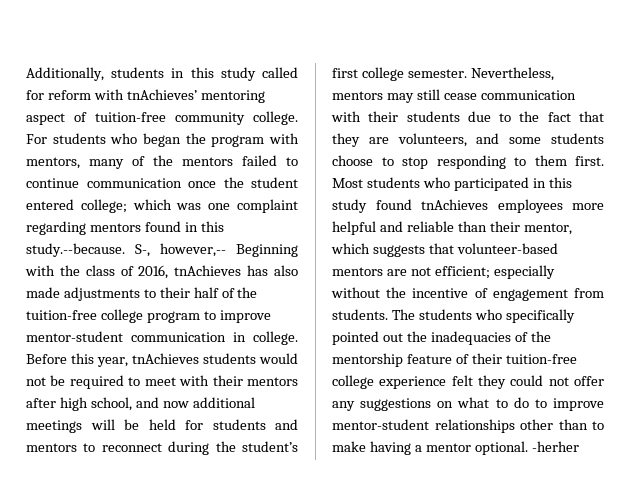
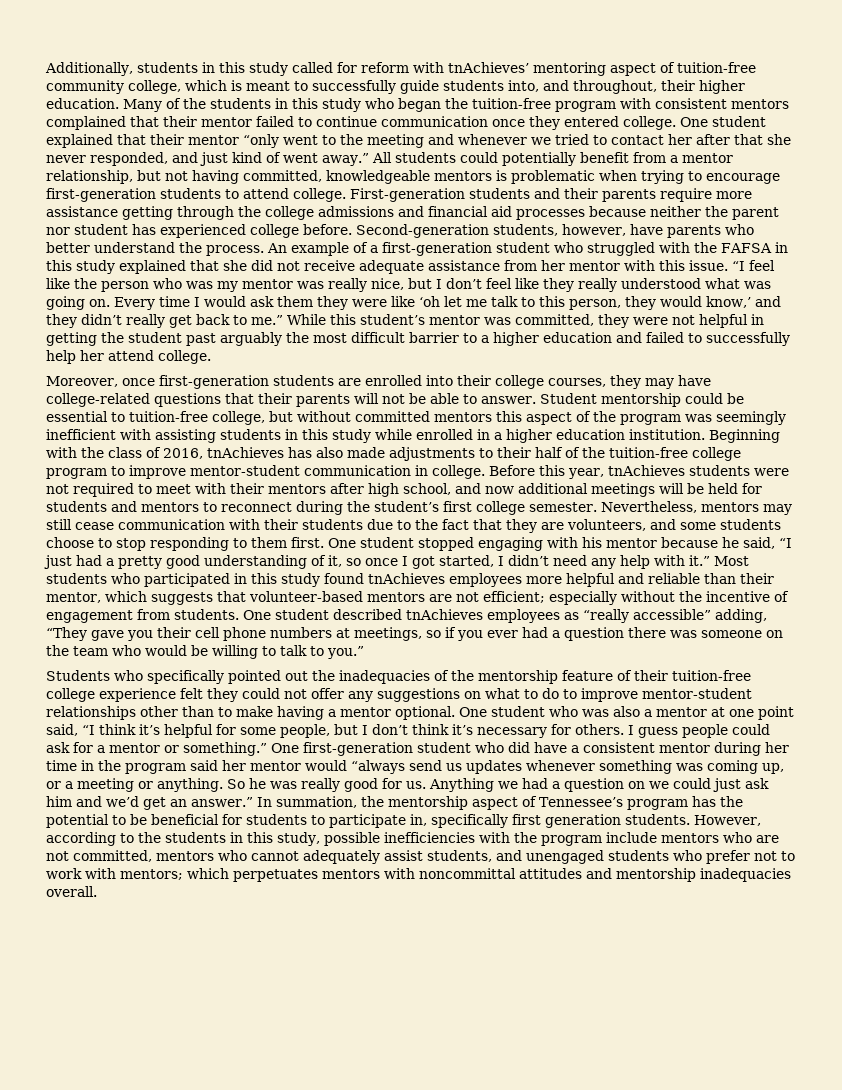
- Additionally, students in this study called for reform with tnAchieves’ mentoring aspect of tuition-free community college. For students who began the program with mentors, many of the mentors failed to continue communication once the student entered college; which was one complaint regarding mentors found in this study.--because. S-, however,-- Beginning with the class of 2016, tnAchieves has also made adjustments to their half of the tuition-free college program to improve mentor-student communication in college.
+ Additionally, students in this study called for reform with tnAchieves’ mentoring aspect of tuition-free community college, which is meant to successfully guide students into, and throughout, their higher education. Many of the students in this study who began the tuition-free program with consistent mentors complained that their mentor failed to continue communication once they entered college. One student explained that their mentor “only went to the meeting and whenever we tried to contact her after that she never responded, and just kind of went away.” All students could potentially benefit from a mentor relationship, but not having committed, knowledgeable mentors is problematic when trying to encourage first-generation students to attend college. First-generation students and their parents require more assistance getting through the college admissions and financial aid processes because neither the parent nor student has experienced college before. Second-generation students, however, have parents who better understand the process. An example of a first-generation student who struggled with the FAFSA in this study explained that she did not receive adequate assistance from her mentor with this issue. “I feel like the person who was my mentor was really nice, but I don’t feel like they really understood what was going on. Every time I would ask them they were like ‘oh let me talk to this person, they would know,’ and they didn’t really get back to me.” While this student’s mentor was committed, they were not helpful in getting the student past arguably the most difficult barrier to a higher education and failed to successfully help her attend college.
+ Moreover, once first-generation students are enrolled into their college courses, they may have college-related questions that their parents will not be able to answer. Student mentorship could be essential to tuition-free college, but without committed mentors this aspect of the program was seemingly inefficient with assisting students in this study while enrolled in a higher education institution. Beginning with the class of 2016, tnAchieves has also made adjustments to their half of the tuition-free college program to improve mentor-student communication in college.
- Before this year, tnAchieves students would not be required to meet with their mentors after high school, and now additional meetings will be held for students and mentors to reconnect during the student’s first college semester.
+ Before this year, tnAchieves students were not required to meet with their mentors after high school, and now additional meetings will be held for students and mentors to reconnect during the student’s first college semester.
+ One student stopped engaging with his mentor because he said, “I just had a pretty good understanding of it, so once I got started, I didn’t need any help with it.”
- The students who specifically pointed out the inadequacies of the mentorship feature of their tuition-free college experience felt they could not offer any suggestions on what to do to improve mentor-student relationships other than to make having a mentor optional.
+ One student described tnAchieves employees as “really accessible” adding, “They gave you their cell phone numbers at meetings, so if you ever had a question there was someone on the team who would be willing to talk to you.”
+ Students who specifically pointed out the inadequacies of the mentorship feature of their tuition-free college experience felt they could not offer any suggestions on what to do to improve mentor-student relationships other than to make having a mentor optional.
- -herher
+ One student who was also a mentor at one point said, “I think it’s helpful for some people, but I don’t think it’s necessary for others. I guess people could ask for a mentor or something.” One first-generation student who did have a consistent mentor during her time in the program said her mentor would “always send us updates whenever something was coming up, or a meeting or anything. So he was really good for us. Anything we had a question on we could just ask him and we’d get an answer.” In summation, the mentorship aspect of Tennessee’s program has the potential to be beneficial for students to participate in, specifically first generation students. However, according to the students in this study, possible inefficiencies with the program include mentors who are not committed, mentors who cannot adequately assist students, and unengaged students who prefer not to work with mentors; which perpetuates mentors with noncommittal attitudes and mentorship inadequacies overall.

